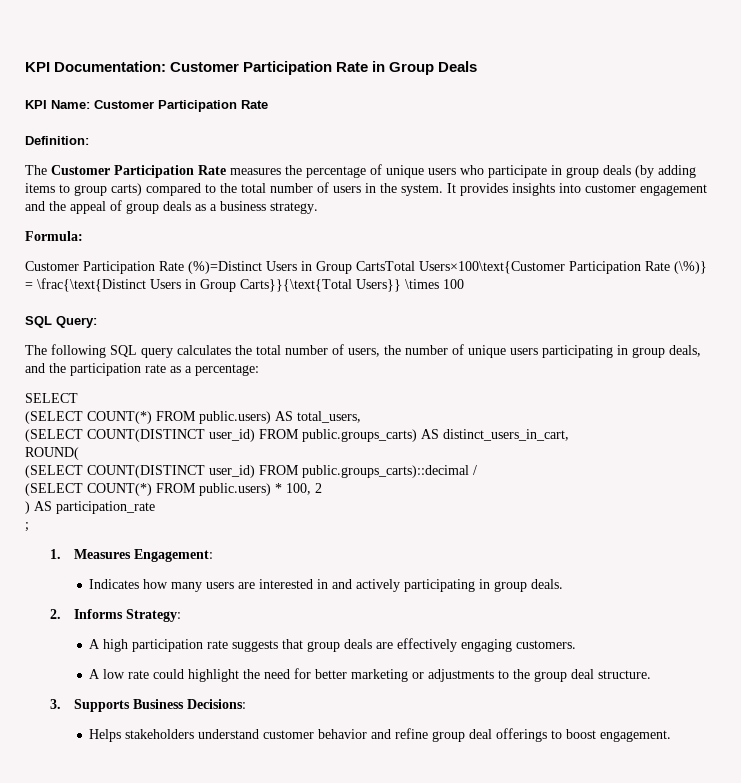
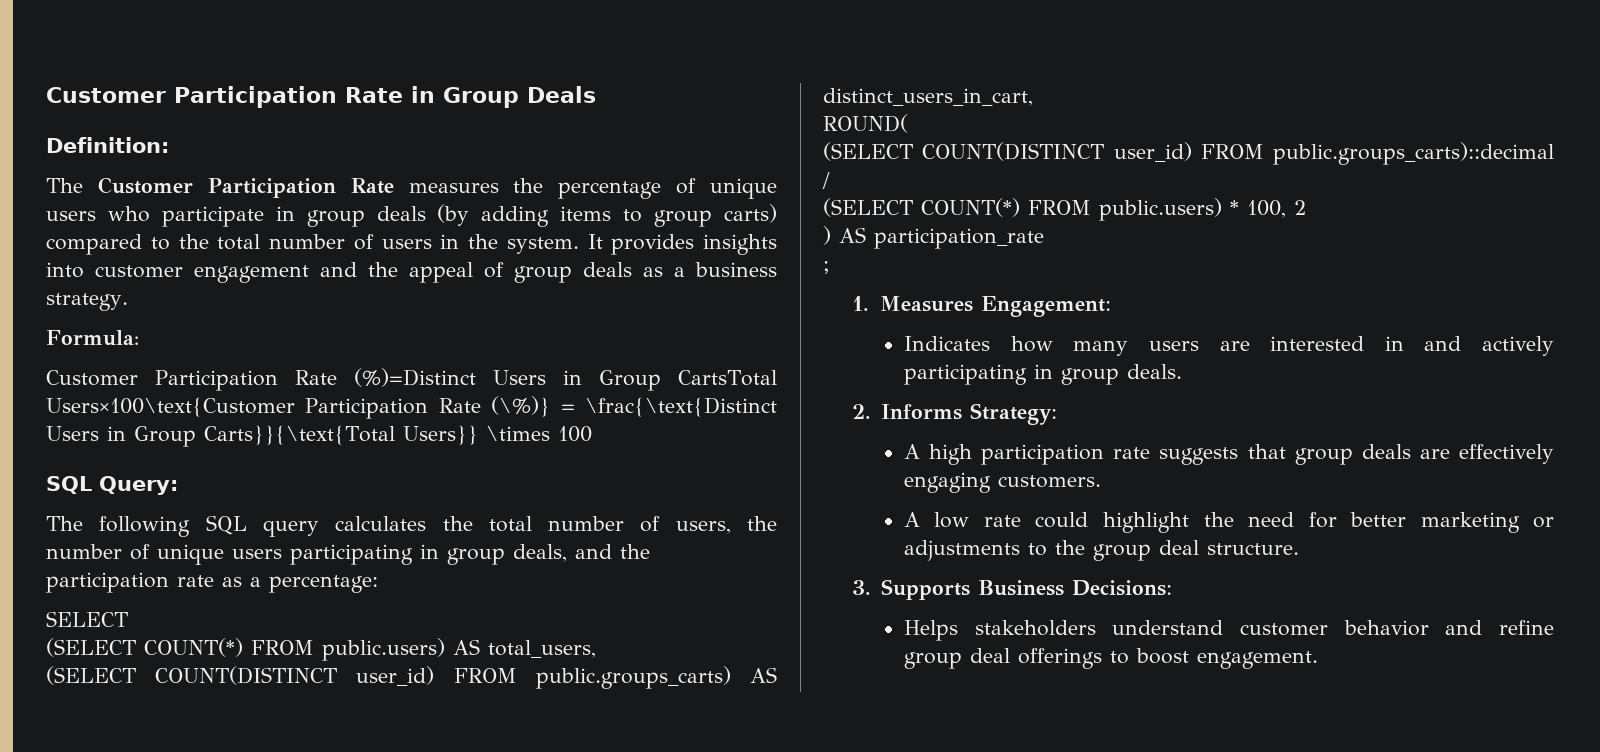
- KPI Documentation: Customer Participation Rate in Group Deals
+ Customer Participation Rate in Group Deals
- KPI Name: Customer Participation Rate

